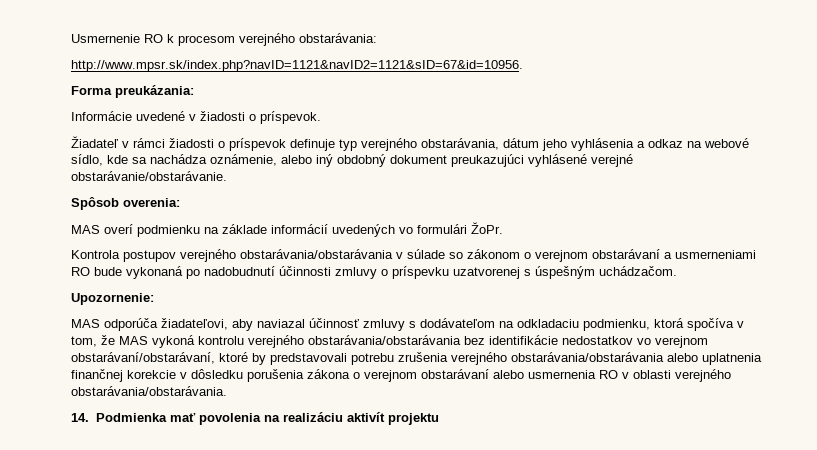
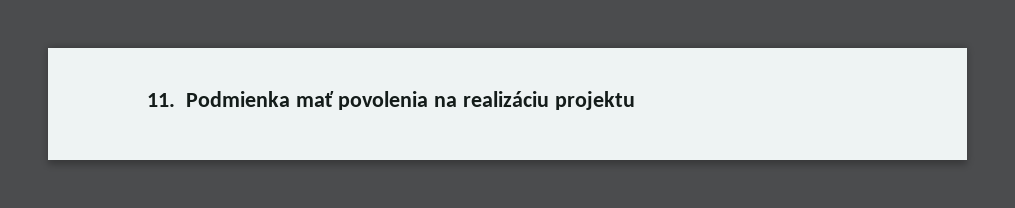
- Usmernenie RO k procesom verejného obstarávania:
- http://www.mpsr.sk/index.php?navID=1121&navID2=1121&sID=67&id=10956.
- Forma preukázania:
- Informácie uvedené v žiadosti o príspevok.
- Žiadateľ v rámci žiadosti o príspevok definuje typ verejného obstarávania, dátum jeho vyhlásenia a odkaz na webové sídlo, kde sa nachádza oznámenie, alebo iný obdobný dokument preukazujúci vyhlásené verejné obstarávanie/obstarávanie.
- Spôsob overenia:
- MAS overí podmienku na základe informácií uvedených vo formulári ŽoPr.
- Kontrola postupov verejného obstarávania/obstarávania v súlade so zákonom o verejnom obstarávaní a usmerneniami RO bude vykonaná po nadobudnutí účinnosti zmluvy o príspevku uzatvorenej s úspešným uchádzačom.
- Upozornenie:
- MAS odporúča žiadateľovi, aby naviazal účinnosť zmluvy s dodávateľom na odkladaciu podmienku, ktorá spočíva v tom, že MAS vykoná kontrolu verejného obstarávania/obstarávania bez identifikácie nedostatkov vo verejnom obstarávaní/obstarávaní, ktoré by predstavovali potrebu zrušenia verejného obstarávania/obstarávania alebo uplatnenia finančnej korekcie v dôsledku porušenia zákona o verejnom obstarávaní alebo usmernenia RO v oblasti verejného obstarávania/obstarávania.
- 14. Podmienka mať povolenia na realizáciu aktivít projektu
+ 11. Podmienka mať povolenia na realizáciu projektu

